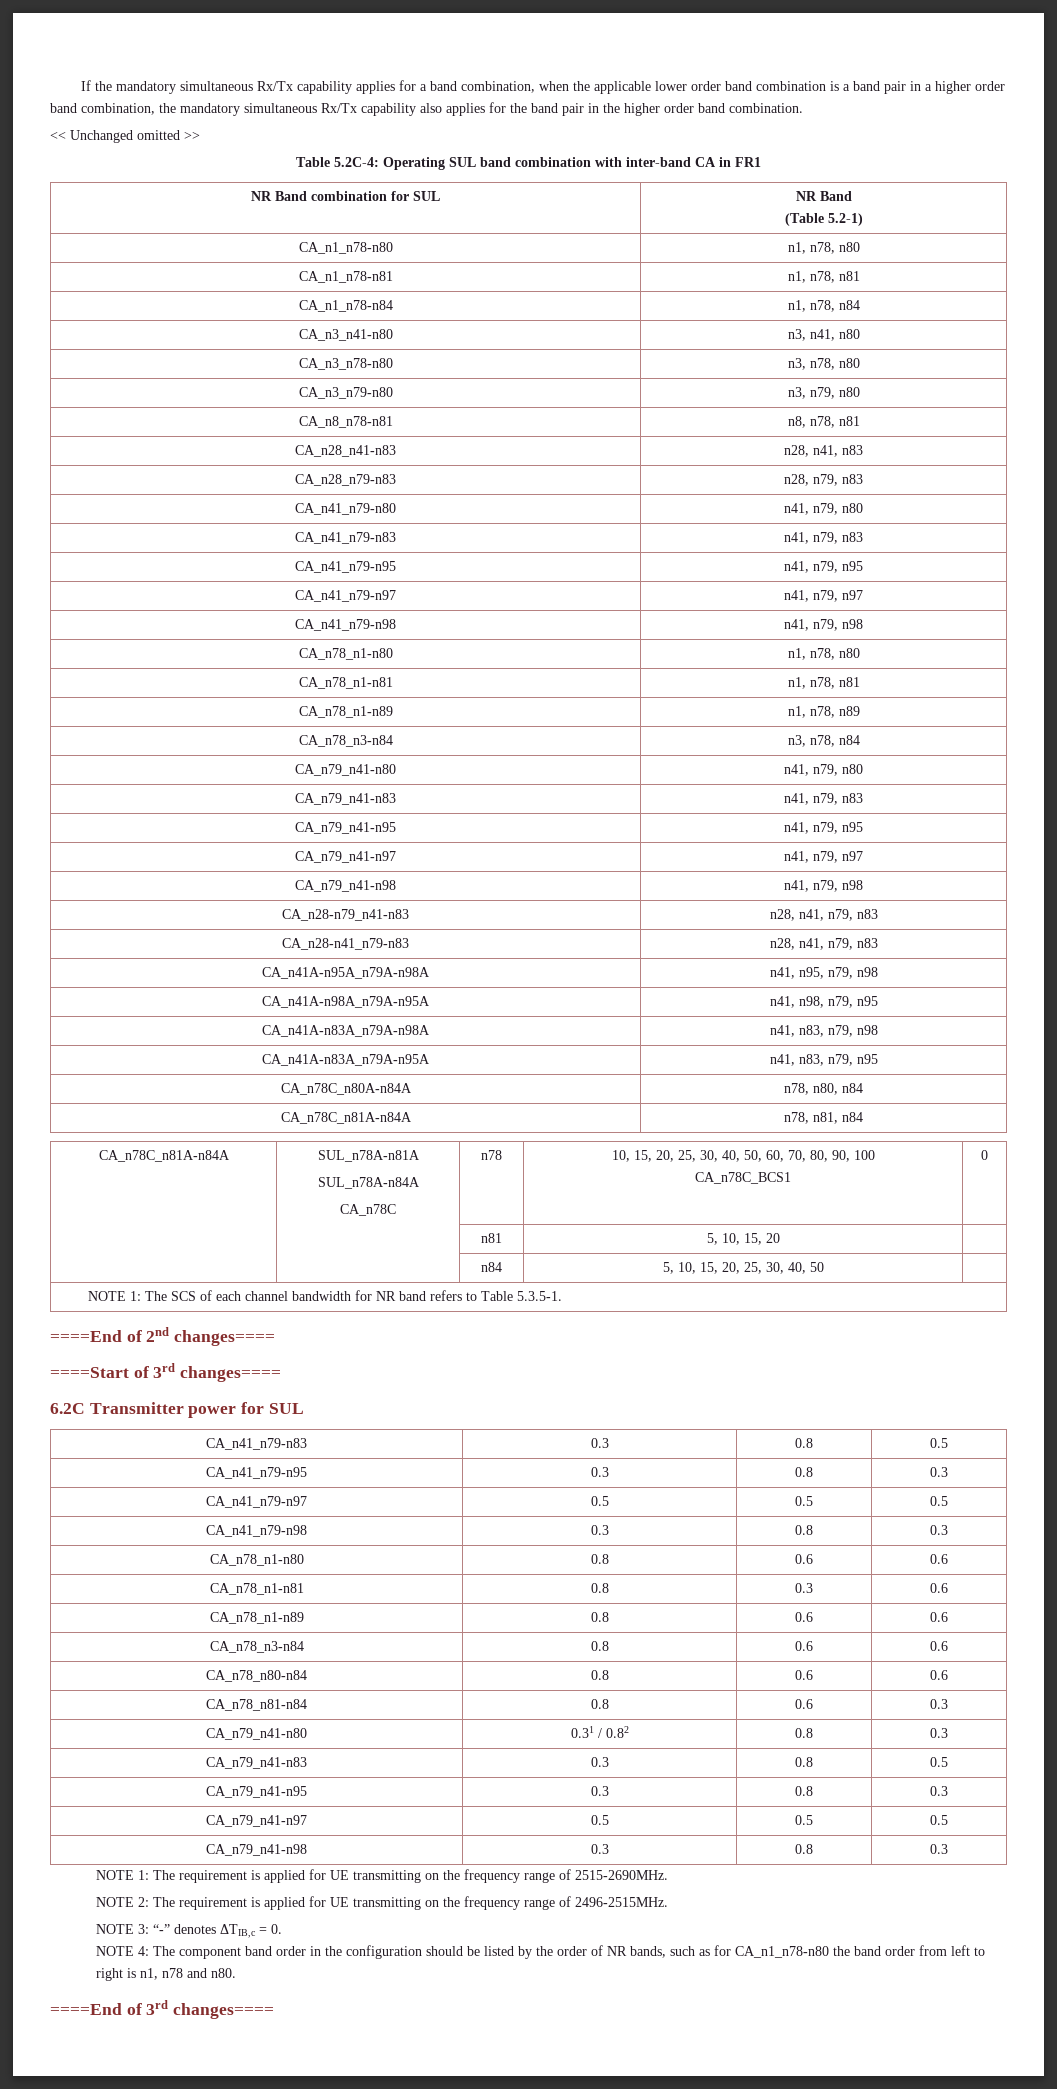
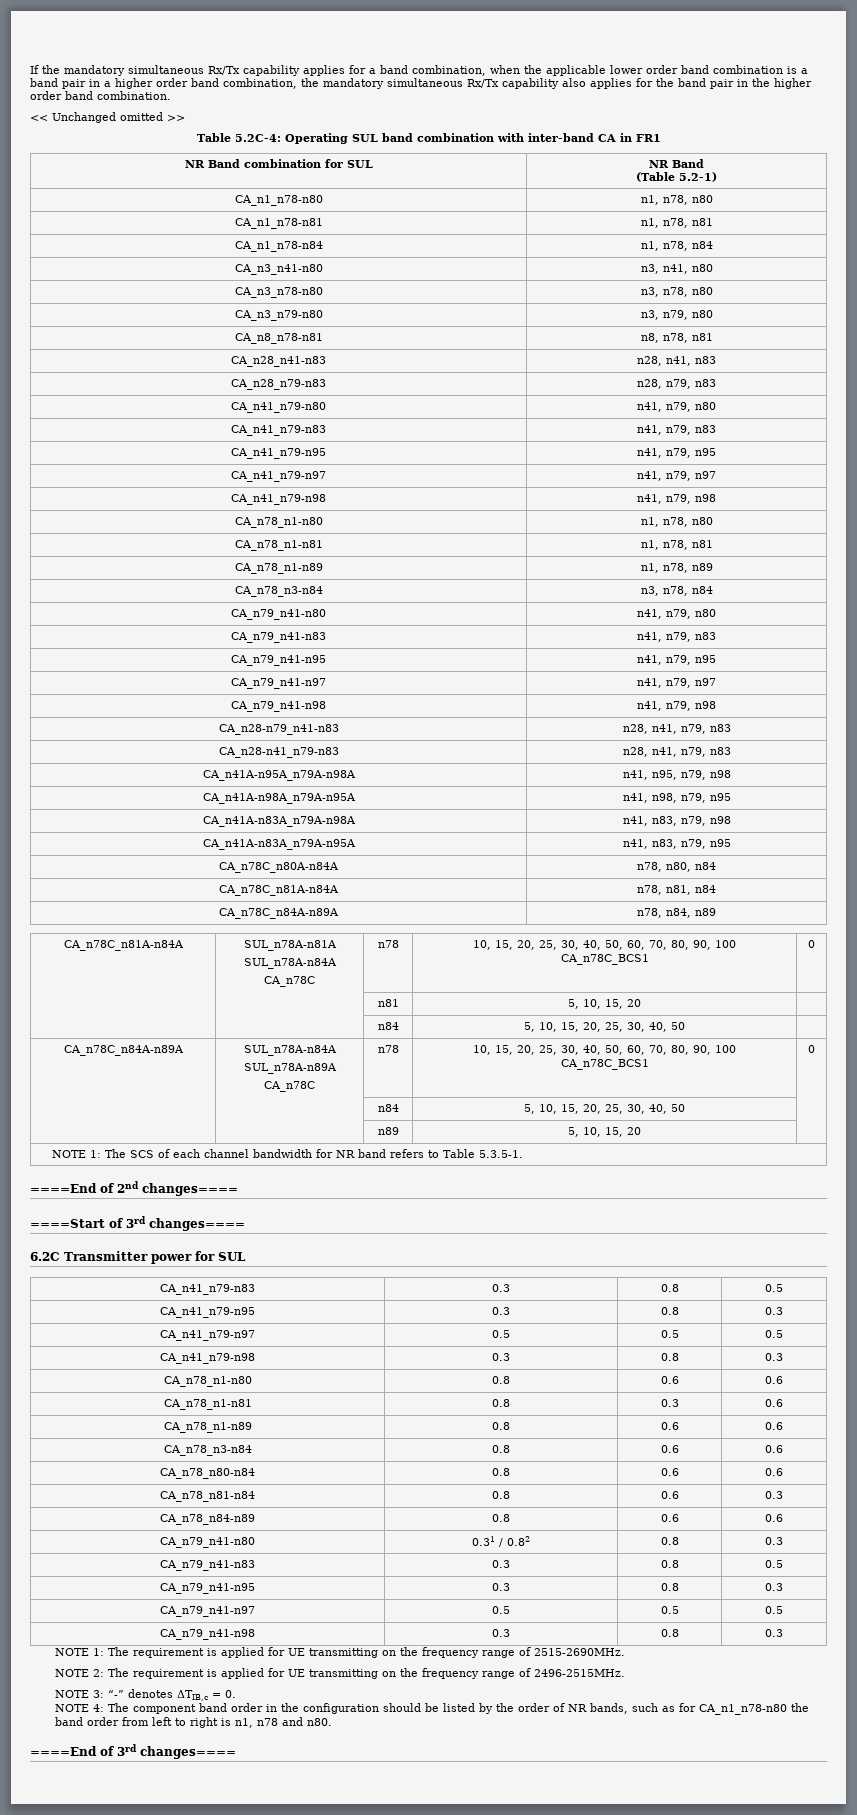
+ CA_n78C_n84A-n89A | n78, n84, n89
+ CA_n78C_n84A-n89A | SUL_n78A-n84A
+ SUL_n78A-n89A
+ CA_n78C | n78 | 10, 15, 20, 25, 30, 40, 50, 60, 70, 80, 90, 100
+ CA_n78C_BCS1 | 0
+ | | n84 | 5, 10, 15, 20, 25, 30, 40, 50 |
+ | | n89 | 5, 10, 15, 20 |
+ CA_n78_n84-n89 | 0.8 | 0.6 | 0.6

